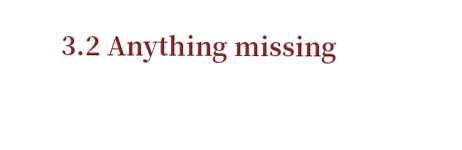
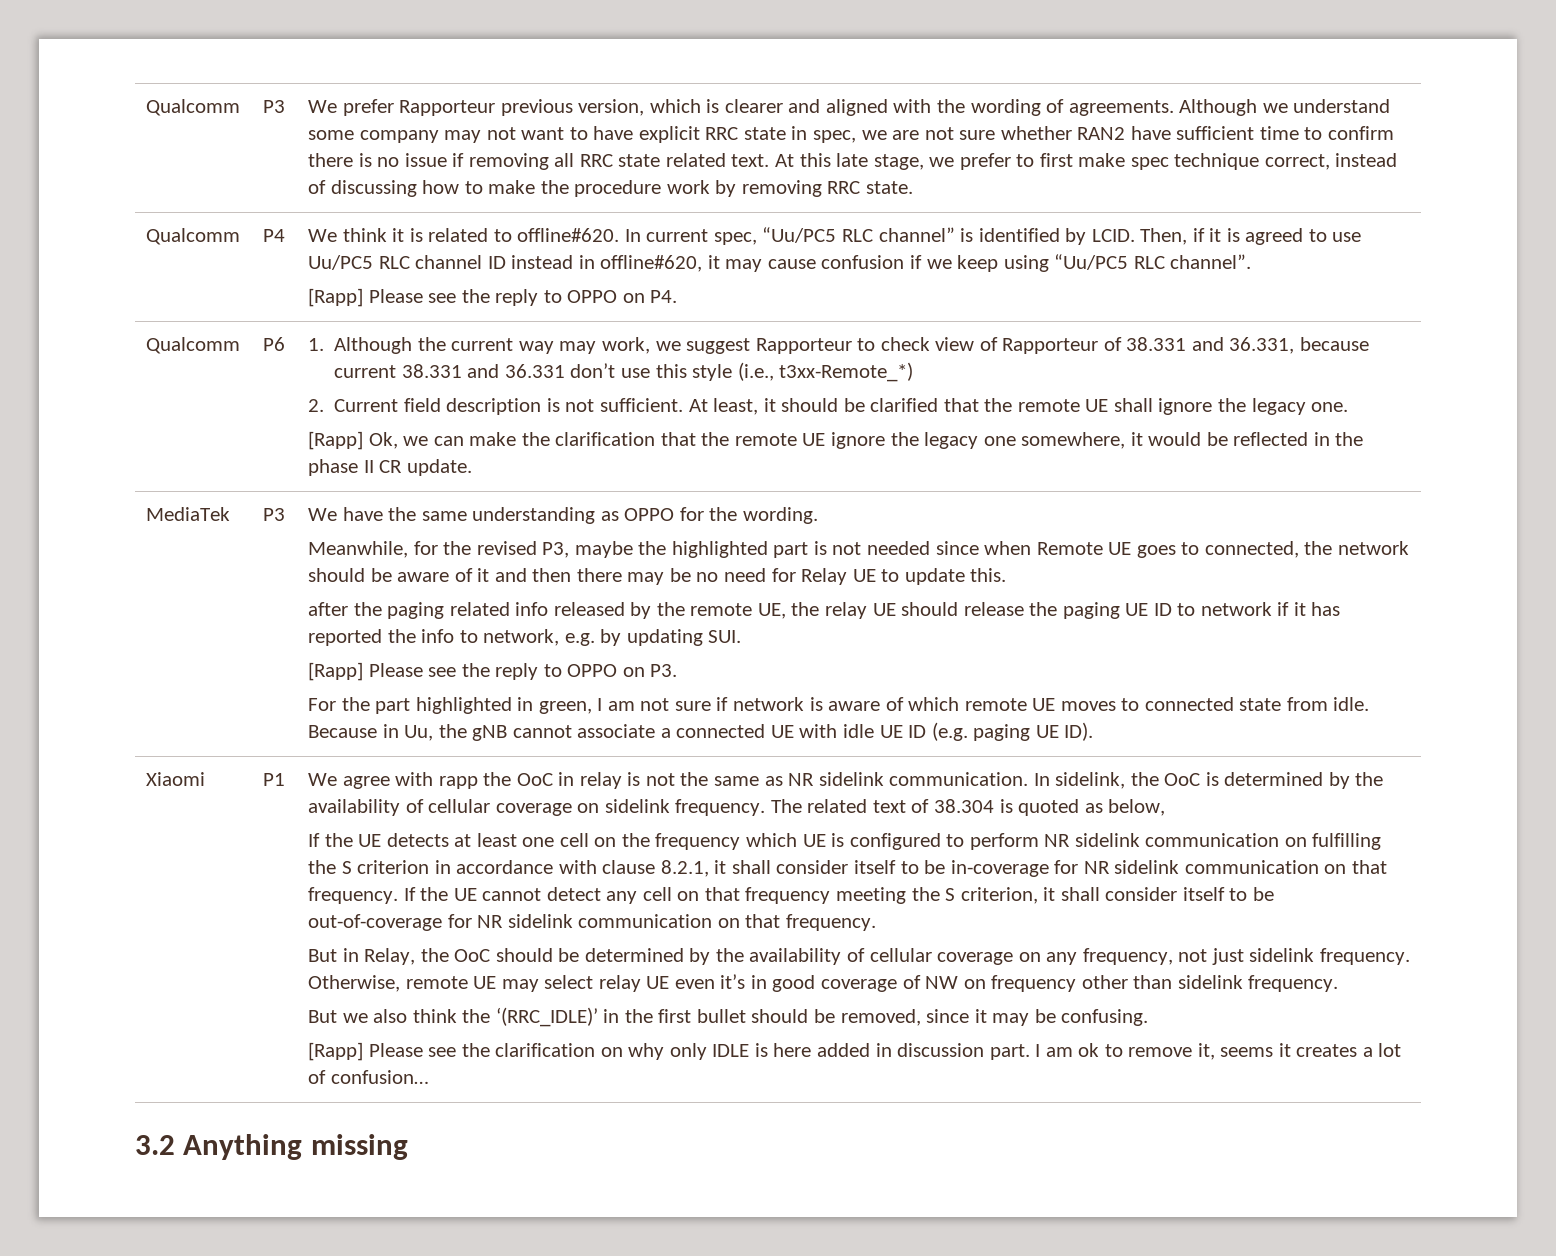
+ Qualcomm | P3 | We prefer Rapporteur previous version, which is clearer and aligned with the wording of agreements. Although we understand some company may not want to have explicit RRC state in spec, we are not sure whether RAN2 have sufficient time to confirm there is no issue if removing all RRC state related text. At this late stage, we prefer to first make spec technique correct, instead of discussing how to make the procedure work by removing RRC state.
+ Qualcomm | P4 | We think it is related to offline#620. In current spec, “Uu/PC5 RLC channel” is identified by LCID. Then, if it is agreed to use Uu/PC5 RLC channel ID instead in offline#620, it may cause confusion if we keep using “Uu/PC5 RLC channel”.
+ [Rapp] Please see the reply to OPPO on P4.
+ Qualcomm | P6 | 1. Although the current way may work, we suggest Rapporteur to check view of Rapporteur of 38.331 and 36.331, because current 38.331 and 36.331 don’t use this style (i.e., t3xx-Remote_*)
+ 2. Current field description is not sufficient. At least, it should be clarified that the remote UE shall ignore the legacy one.
+ [Rapp] Ok, we can make the clarification that the remote UE ignore the legacy one somewhere, it would be reflected in the phase II CR update.
+ MediaTek | P3 | We have the same understanding as OPPO for the wording.
+ Meanwhile, for the revised P3, maybe the highlighted part is not needed since when Remote UE goes to connected, the network should be aware of it and then there may be no need for Relay UE to update this.
+ after the paging related info released by the remote UE, the relay UE should release the paging UE ID to network if it has reported the info to network, e.g. by updating SUI.
+ [Rapp] Please see the reply to OPPO on P3.
+ For the part highlighted in green, I am not sure if network is aware of which remote UE moves to connected state from idle. Because in Uu, the gNB cannot associate a connected UE with idle UE ID (e.g. paging UE ID).
+ Xiaomi | P1 | We agree with rapp the OoC in relay is not the same as NR sidelink communication. In sidelink, the OoC is determined by the availability of cellular coverage on sidelink frequency. The related text of 38.304 is quoted as below,
+ If the UE detects at least one cell on the frequency which UE is configured to perform NR sidelink communication on fulfilling the S criterion in accordance with clause 8.2.1, it shall consider itself to be in-coverage for NR sidelink communication on that frequency. If the UE cannot detect any cell on that frequency meeting the S criterion, it shall consider itself to be out-of-coverage for NR sidelink communication on that frequency.
+ But in Relay, the OoC should be determined by the availability of cellular coverage on any frequency, not just sidelink frequency. Otherwise, remote UE may select relay UE even it’s in good coverage of NW on frequency other than sidelink frequency.
+ But we also think the ‘(RRC_IDLE)’ in the first bullet should be removed, since it may be confusing.
+ [Rapp] Please see the clarification on why only IDLE is here added in discussion part. I am ok to remove it, seems it creates a lot of confusion…

